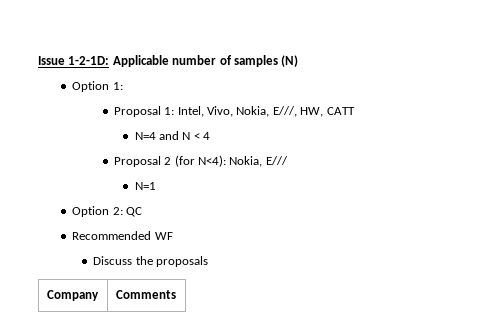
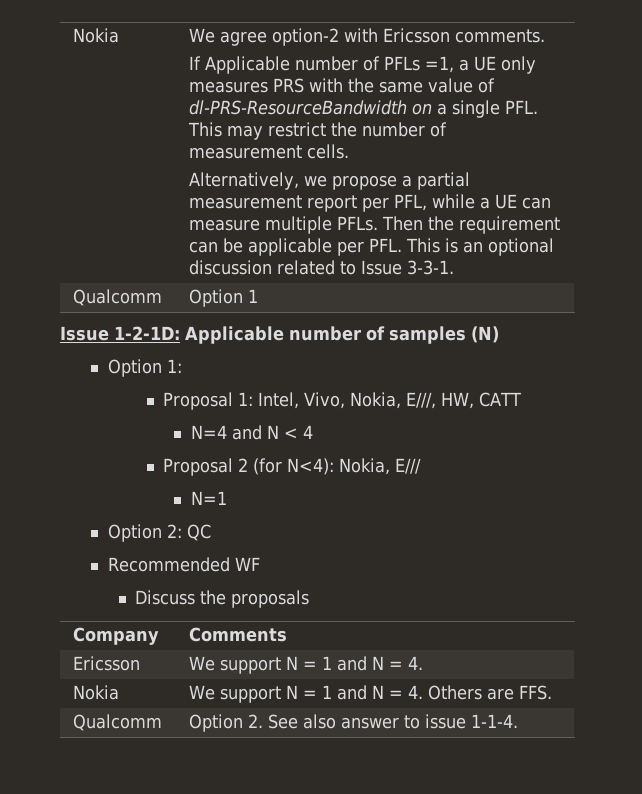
+ Nokia | We agree option-2 with Ericsson comments.
+ If Applicable number of PFLs =1, a UE only measures PRS with the same value of dl-PRS-ResourceBandwidth on a single PFL. This may restrict the number of measurement cells.
+ Alternatively, we propose a partial measurement report per PFL, while a UE can measure multiple PFLs. Then the requirement can be applicable per PFL. This is an optional discussion related to Issue 3-3-1.
+ Qualcomm | Option 1
+ Ericsson | We support N = 1 and N = 4.
+ Nokia | We support N = 1 and N = 4. Others are FFS.
+ Qualcomm | Option 2. See also answer to issue 1-1-4.

